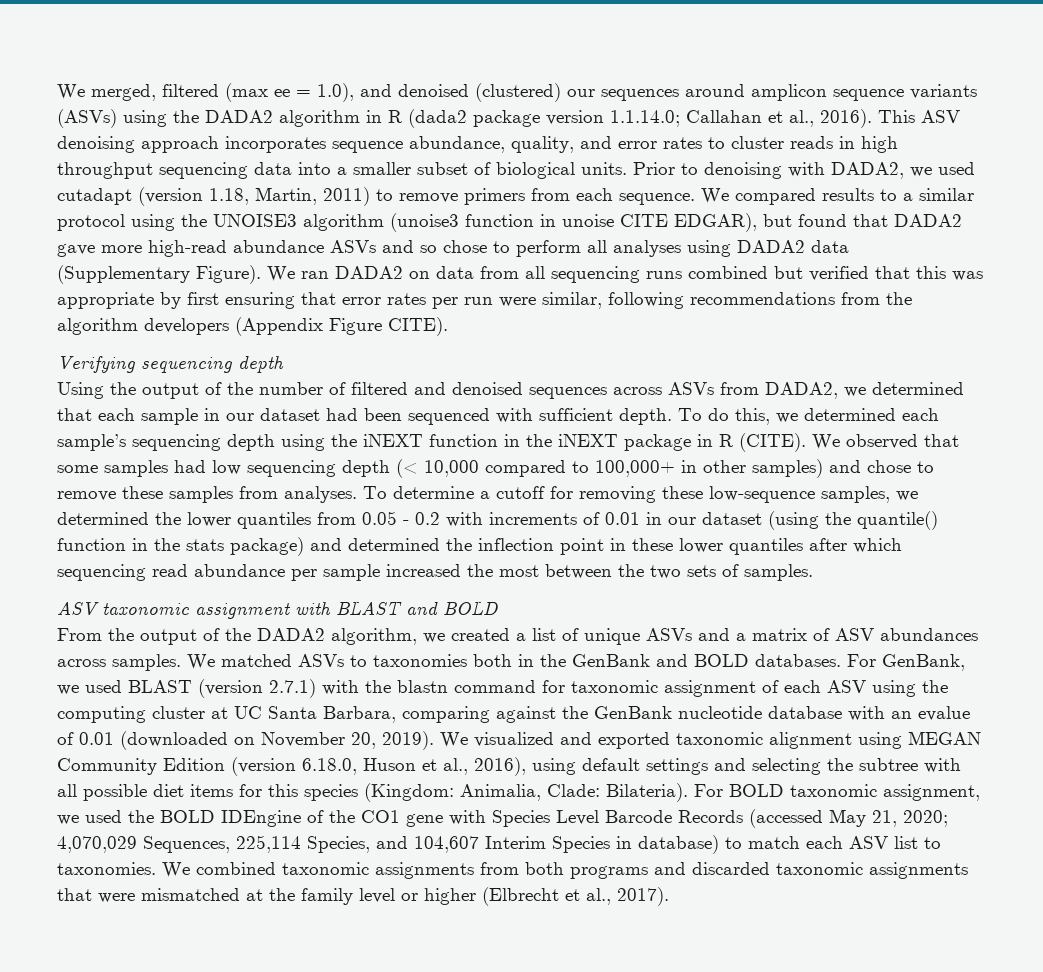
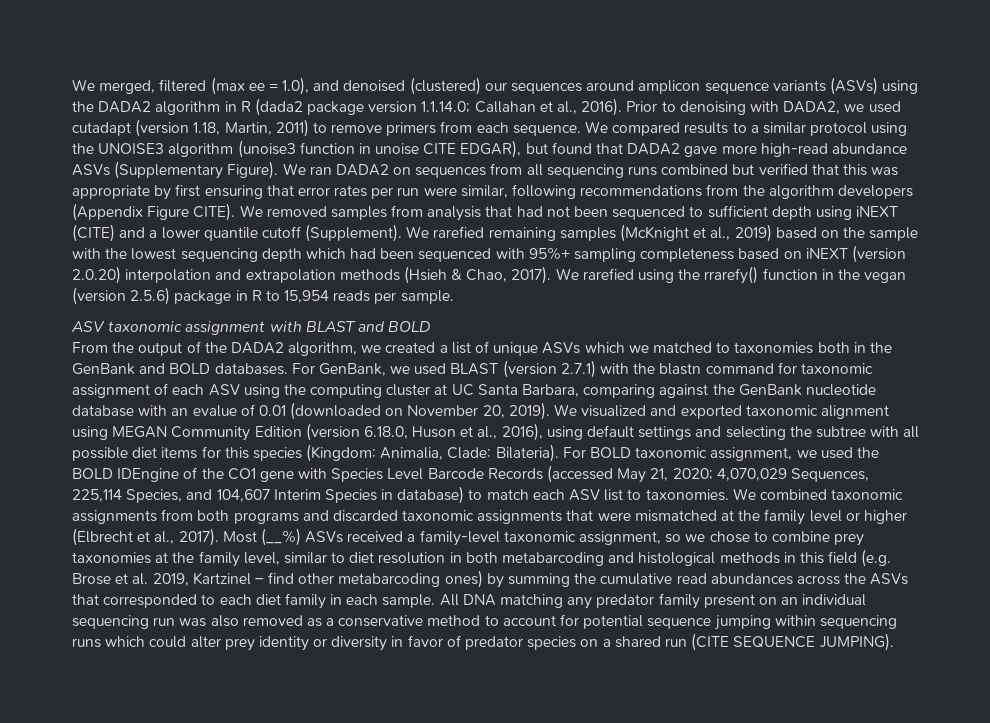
- This ASV denoising approach incorporates sequence abundance, quality, and error rates to cluster reads in high throughput sequencing data into a smaller subset of biological units.
- We compared results to a similar protocol using the UNOISE3 algorithm (unoise3 function in unoise CITE EDGAR), but found that DADA2 gave more high-read abundance ASVs and so chose to perform all analyses using DADA2 data (Supplementary Figure).
+ We compared results to a similar protocol using the UNOISE3 algorithm (unoise3 function in unoise CITE EDGAR), but found that DADA2 gave more high-read abundance ASVs (Supplementary Figure).
- We ran DADA2 on data from all sequencing runs combined but verified that this was appropriate by first ensuring that error rates per run were similar, following recommendations from the algorithm developers (Appendix Figure CITE).
- Verifying sequencing depth
- Using the output of the number of filtered and denoised sequences across ASVs from DADA2, we determined that each sample in our dataset had been sequenced with sufficient depth. To do this, we determined each sample’s sequencing depth using the iNEXT function in the iNEXT package in R (CITE). We observed that some samples had low sequencing depth (< 10,000 compared to 100,000+ in other samples) and chose to remove these samples from analyses. To determine a cutoff for removing these low-sequence samples, we determined the lower quantiles from 0.05 - 0.2 with increments of 0.01 in our dataset (using the quantile() function in the stats package) and determined the inflection point in these lower quantiles after which sequencing read abundance per sample increased the most between the two sets of samples.
+ We ran DADA2 on sequences from all sequencing runs combined but verified that this was appropriate by first ensuring that error rates per run were similar, following recommendations from the algorithm developers (Appendix Figure CITE). We removed samples from analysis that had not been sequenced to sufficient depth using iNEXT (CITE) and a lower quantile cutoff (Supplement). We rarefied remaining samples (McKnight et al., 2019) based on the sample with the lowest sequencing depth which had been sequenced with 95%+ sampling completeness based on iNEXT (version 2.0.20) interpolation and extrapolation methods (Hsieh & Chao, 2017). We rarefied using the rrarefy() function in the vegan (version 2.5.6) package in R to 15,954 reads per sample.
- From the output of the DADA2 algorithm, we created a list of unique ASVs and a matrix of ASV abundances across samples. We matched ASVs to taxonomies both in the GenBank and BOLD databases.
+ From the output of the DADA2 algorithm, we created a list of unique ASVs which we matched to taxonomies both in the GenBank and BOLD databases.
+ Most (__%) ASVs received a family-level taxonomic assignment, so we chose to combine prey taxonomies at the family level, similar to diet resolution in both metabarcoding and histological methods in this field (e.g. Brose et al. 2019, Kartzinel – find other metabarcoding ones) by summing the cumulative read abundances across the ASVs that corresponded to each diet family in each sample. All DNA matching any predator family present on an individual sequencing run was also removed as a conservative method to account for potential sequence jumping within sequencing runs which could alter prey identity or diversity in favor of predator species on a shared run (CITE SEQUENCE JUMPING).

